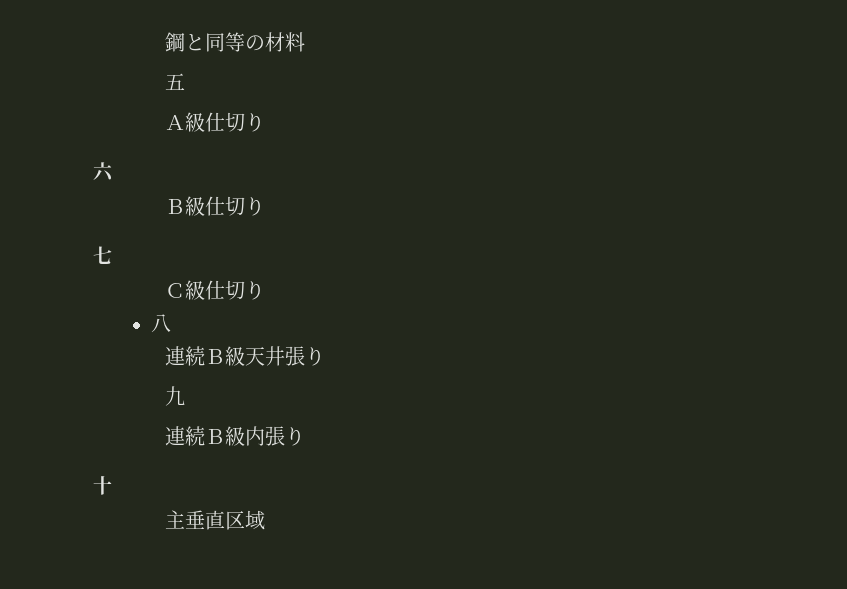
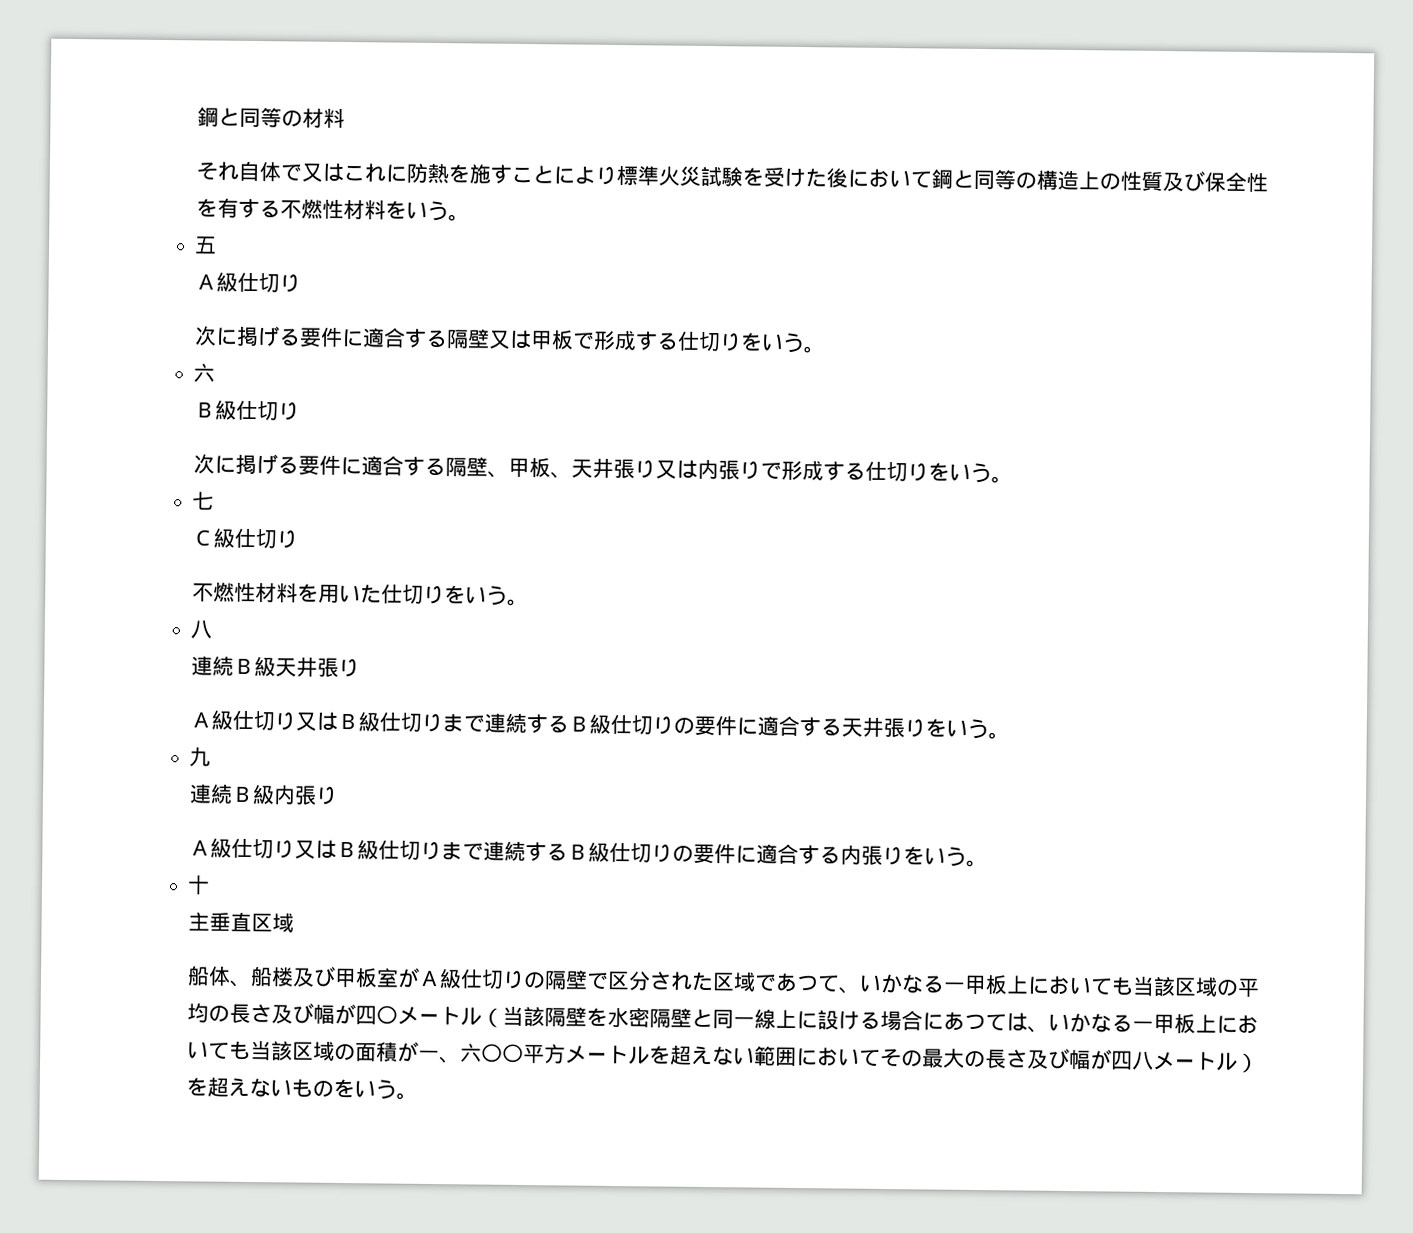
+ それ自体で又はこれに防熱を施すことにより標準火災試験を受けた後において鋼と同等の構造上の性質及び保全性を有する不燃性材料をいう。
  五
  Ａ級仕切り
+ 次に掲げる要件に適合する隔壁又は甲板で形成する仕切りをいう。
  六
  Ｂ級仕切り
+ 次に掲げる要件に適合する隔壁、甲板、天井張り又は内張りで形成する仕切りをいう。
  七
  Ｃ級仕切り
+ 不燃性材料を用いた仕切りをいう。
+ Ａ級仕切り又はＢ級仕切りまで連続するＢ級仕切りの要件に適合する天井張りをいう。
  九
  連続Ｂ級内張り
+ Ａ級仕切り又はＢ級仕切りまで連続するＢ級仕切りの要件に適合する内張りをいう。
  十
  主垂直区域
+ 船体、船楼及び甲板室がＡ級仕切りの隔壁で区分された区域であつて、いかなる一甲板上においても当該区域の平均の長さ及び幅が四〇メートル（当該隔壁を水密隔壁と同一線上に設ける場合にあつては、いかなる一甲板上においても当該区域の面積が一、六〇〇平方メートルを超えない範囲においてその最大の長さ及び幅が四八メートル）を超えないものをいう。

